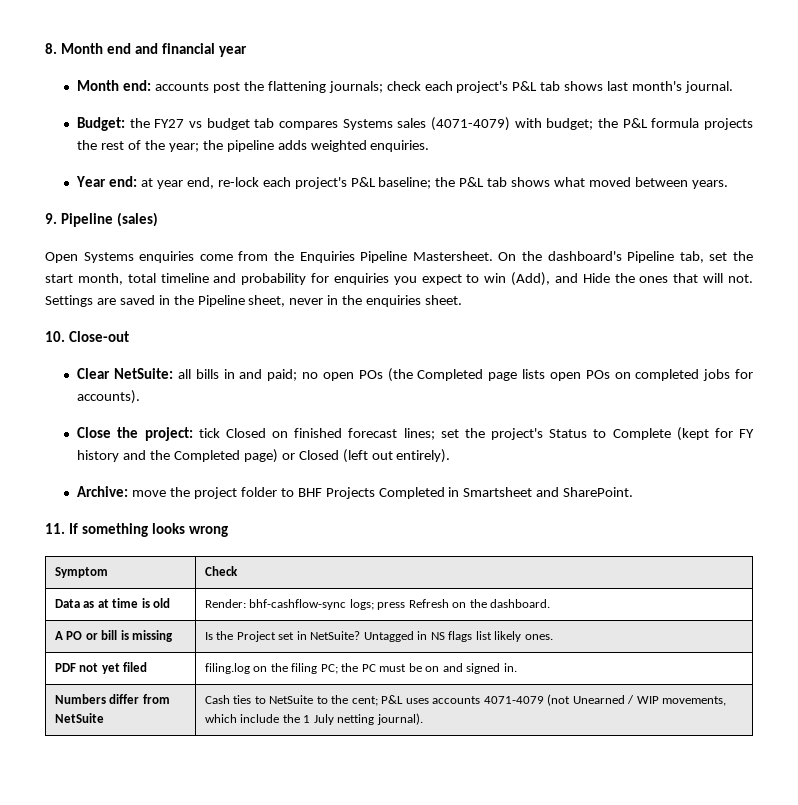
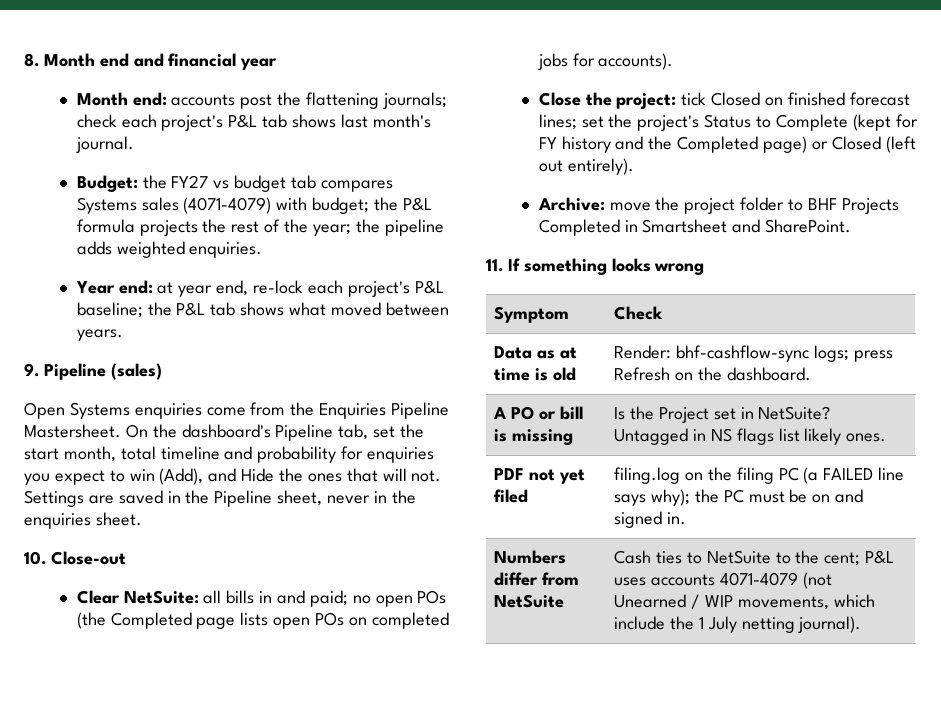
- PDF not yet filed | filing.log on the filing PC; the PC must be on and signed in.
+ PDF not yet filed | filing.log on the filing PC (a FAILED line says why); the PC must be on and signed in.

